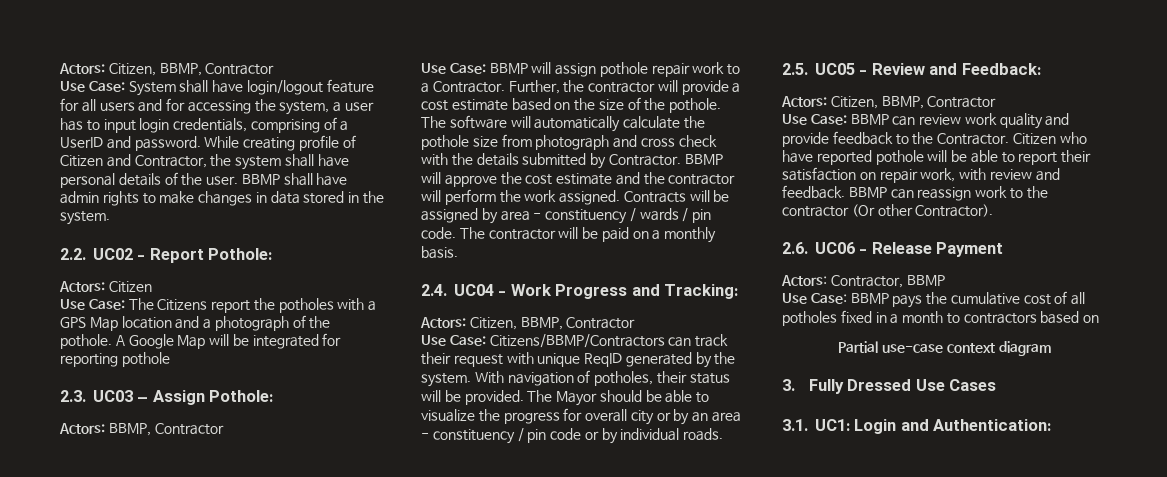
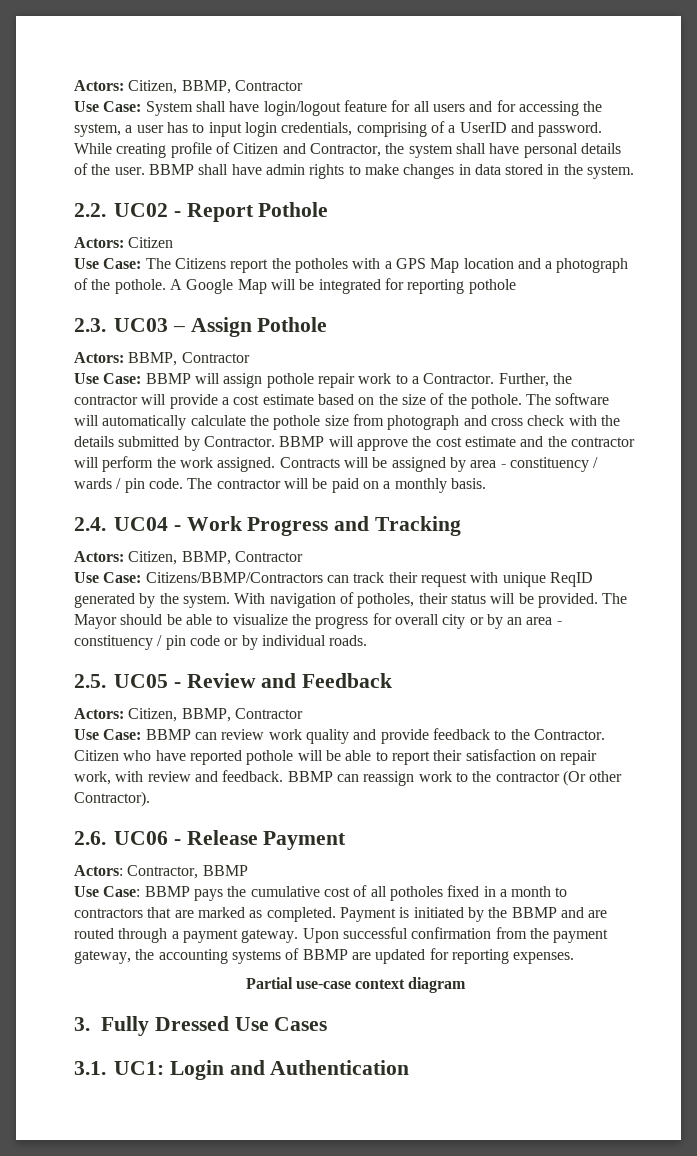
- 2.2. UC02 - Report Pothole:
+ 2.2. UC02 - Report Pothole
- 2.3. UC03 – Assign Pothole:
+ 2.3. UC03 – Assign Pothole
- 2.4. UC04 - Work Progress and Tracking:
+ 2.4. UC04 - Work Progress and Tracking
- 2.5. UC05 - Review and Feedback:
+ 2.5. UC05 - Review and Feedback
- Use Case: BBMP pays the cumulative cost of all potholes fixed in a month to contractors based on
+ Use Case: BBMP pays the cumulative cost of all potholes fixed in a month to contractors that are marked as completed. Payment is initiated by the BBMP and are routed through a payment gateway. Upon successful confirmation from the payment gateway, the accounting systems of BBMP are updated for reporting expenses.
- 3.1. UC1: Login and Authentication:
+ 3.1. UC1: Login and Authentication

